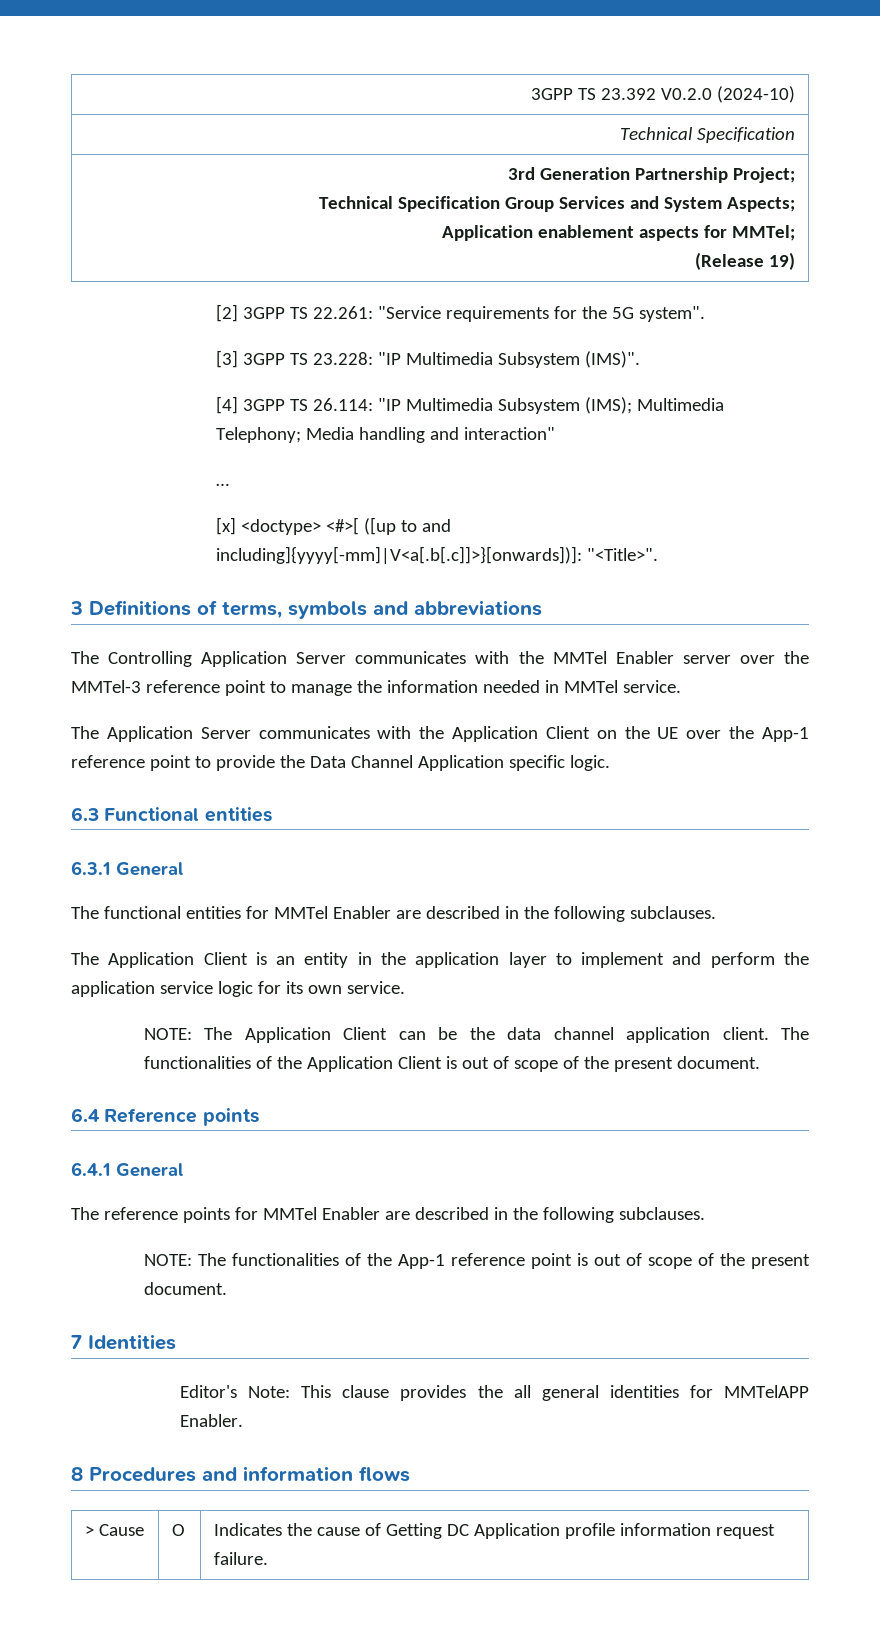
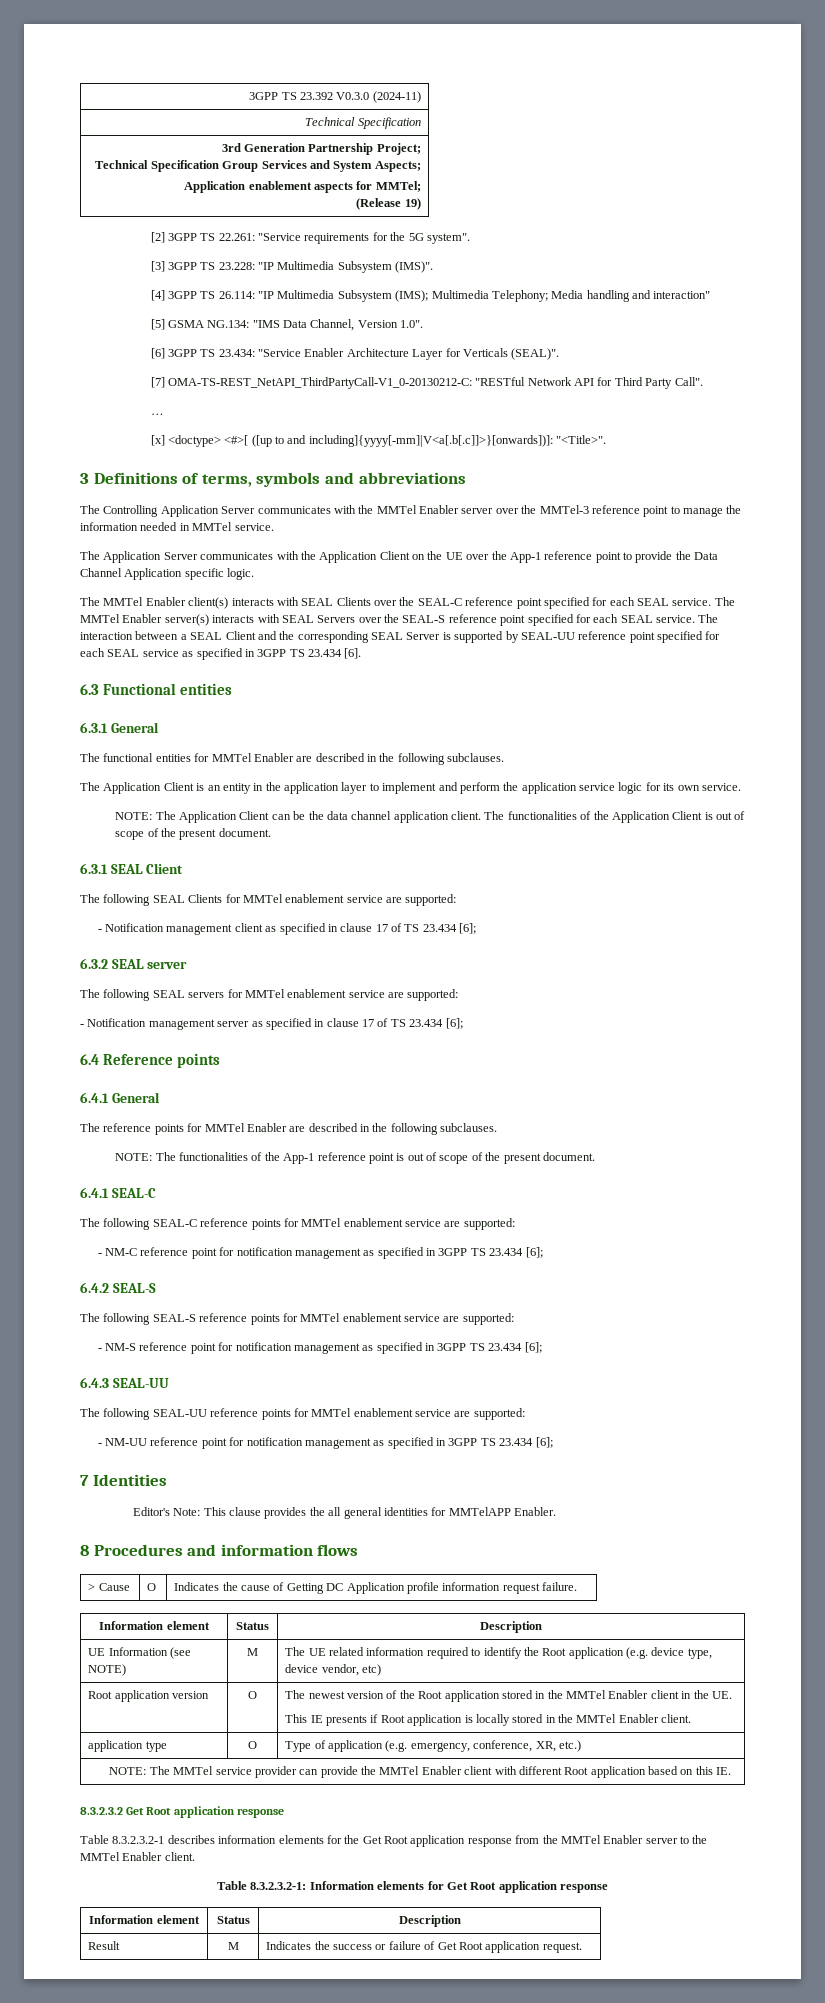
- 3GPP TS 23.392 V0.2.0 (2024-10)
+ 3GPP TS 23.392 V0.3.0 (2024-11)
+ [5] GSMA NG.134: "IMS Data Channel, Version 1.0".
+ [6] 3GPP TS 23.434: "Service Enabler Architecture Layer for Verticals (SEAL)".
+ [7] OMA-TS-REST_NetAPI_ThirdPartyCall-V1_0-20130212-C: "RESTful Network API for Third Party Call".
+ The MMTel Enabler client(s) interacts with SEAL Clients over the SEAL-C reference point specified for each SEAL service. The MMTel Enabler server(s) interacts with SEAL Servers over the SEAL-S reference point specified for each SEAL service. The interaction between a SEAL Client and the corresponding SEAL Server is supported by SEAL-UU reference point specified for each SEAL service as specified in 3GPP TS 23.434 [6].
+ 6.3.1 SEAL Client
+ The following SEAL Clients for MMTel enablement service are supported:
+ - Notification management client as specified in clause 17 of TS 23.434 [6];
+ 6.3.2 SEAL server
+ The following SEAL servers for MMTel enablement service are supported:
+ - Notification management server as specified in clause 17 of TS 23.434 [6];
+ 6.4.1 SEAL-C
+ The following SEAL-C reference points for MMTel enablement service are supported:
+ - NM-C reference point for notification management as specified in 3GPP TS 23.434 [6];
+ 6.4.2 SEAL-S
+ The following SEAL-S reference points for MMTel enablement service are supported:
+ - NM-S reference point for notification management as specified in 3GPP TS 23.434 [6];
+ 6.4.3 SEAL-UU
+ The following SEAL-UU reference points for MMTel enablement service are supported:
+ - NM-UU reference point for notification management as specified in 3GPP TS 23.434 [6];
  > Cause | O | Indicates the cause of Getting DC Application profile information request failure.
+ Information element | Status | Description
+ UE Information (see NOTE) | M | The UE related information required to identify the Root application (e.g. device type, device vendor, etc)
+ Root application version | O | The newest version of the Root application stored in the MMTel Enabler client in the UE.
+ This IE presents if Root application is locally stored in the MMTel Enabler client.
+ application type | O | Type of application (e.g. emergency, conference, XR, etc.)
+ NOTE: The MMTel service provider can provide the MMTel Enabler client with different Root application based on this IE.
+ 8.3.2.3.2 Get Root application response
+ Table 8.3.2.3.2-1 describes information elements for the Get Root application response from the MMTel Enabler server to the MMTel Enabler client.
+ Table 8.3.2.3.2-1: Information elements for Get Root application response
+ Information element | Status | Description
+ Result | M | Indicates the success or failure of Get Root application request.

